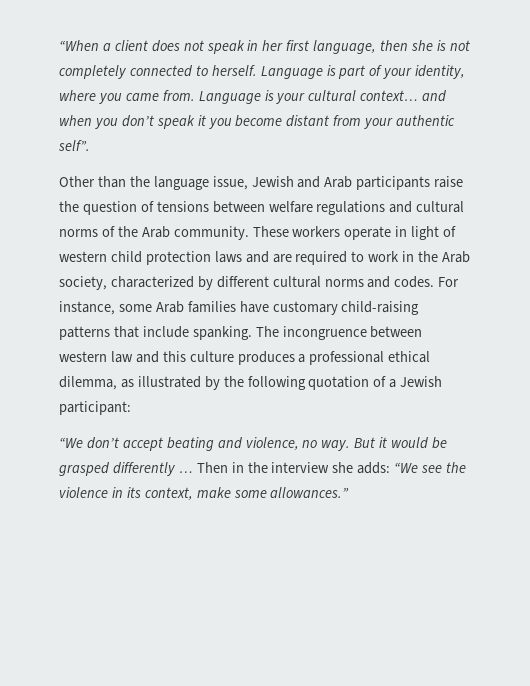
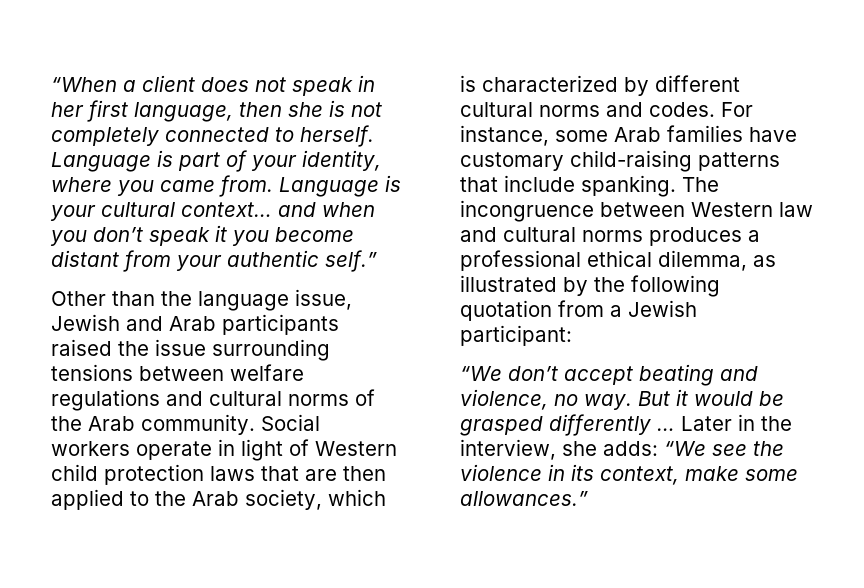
- Language is your cultural context… and when you don’t speak it you become distant from your authentic self”.
+ Language is your cultural context… and when you don’t speak it you become distant from your authentic self.”
- Other than the language issue, Jewish and Arab participants raise the question of tensions between welfare regulations and cultural norms of the Arab community.
+ Other than the language issue, Jewish and Arab participants raised the issue surrounding tensions between welfare regulations and cultural norms of the Arab community.
- These workers operate in light of western child protection laws and are required to work in the Arab society, characterized by different cultural norms and codes.
+ Social workers operate in light of Western child protection laws that are then applied to the Arab society, which is characterized by different cultural norms and codes.
- The incongruence between western law and this culture produces a professional ethical dilemma, as illustrated by the following quotation of a Jewish participant:
+ The incongruence between Western law and cultural norms produces a professional ethical dilemma, as illustrated by the following quotation from a Jewish participant:
- Then in the interview she adds: “We see the violence in its context, make some allowances.”
+ Later in the interview, she adds: “We see the violence in its context, make some allowances.”

